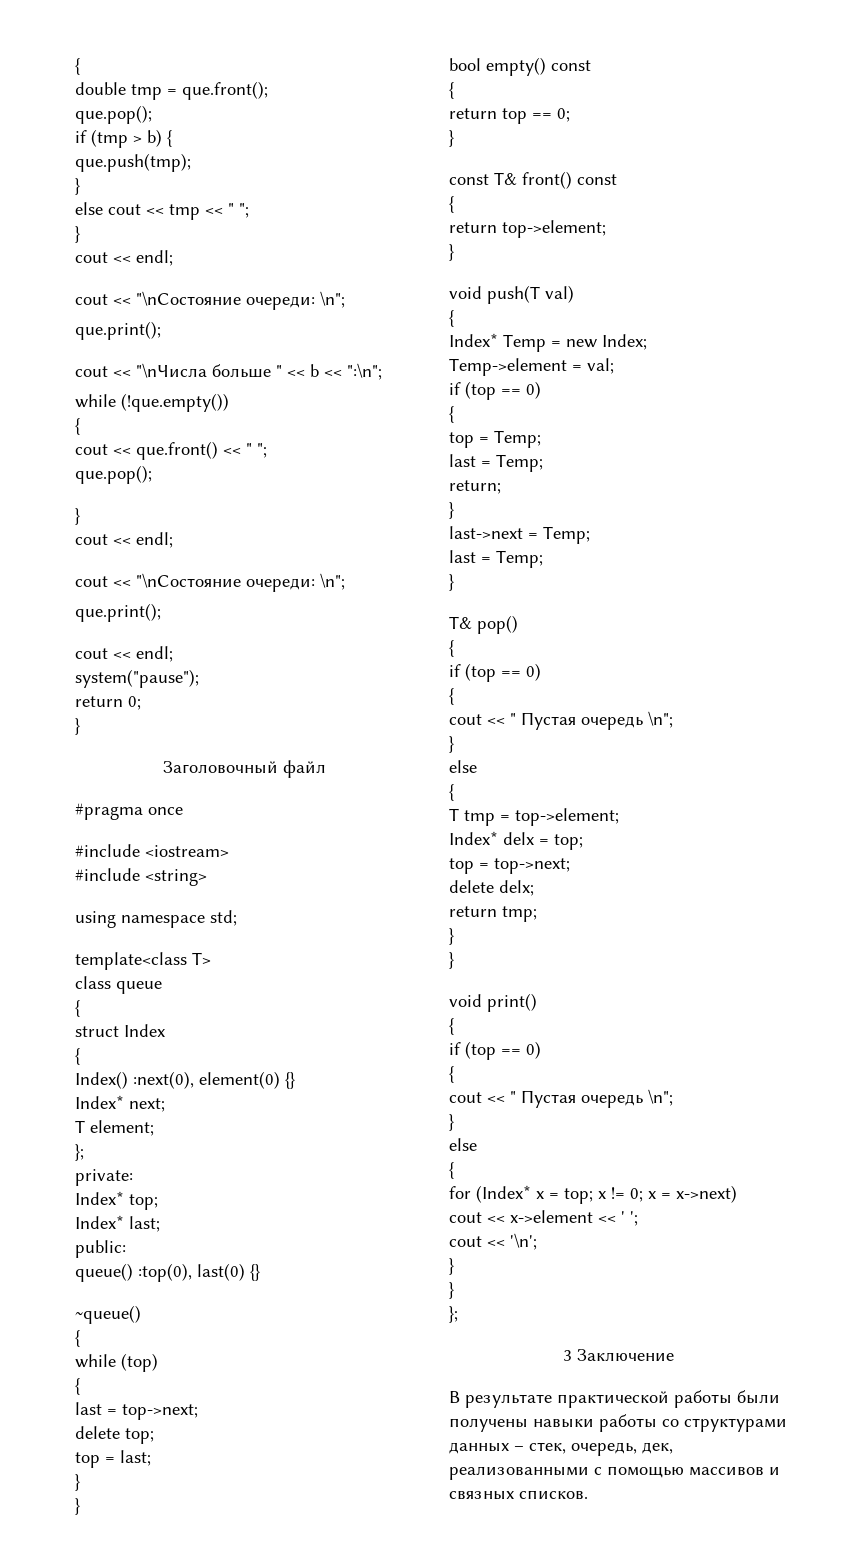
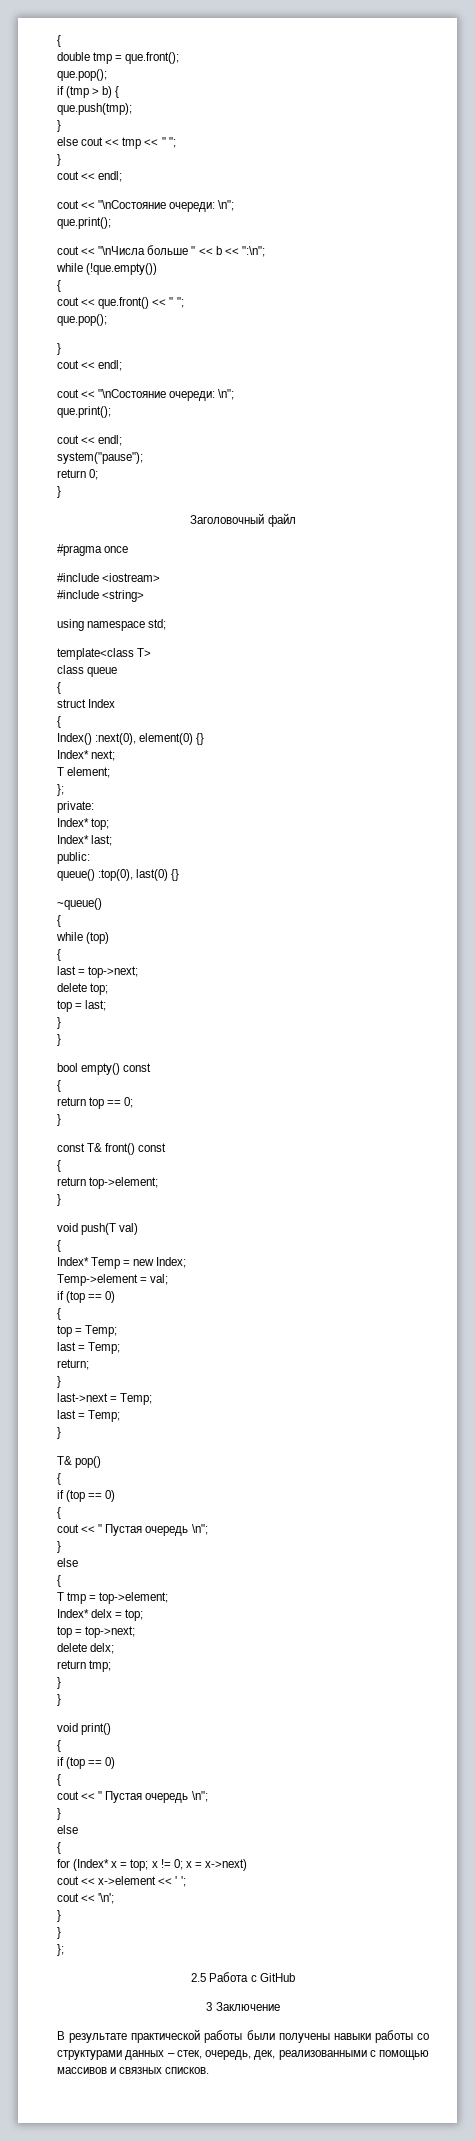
+ 2.5 Работа с GitHub

